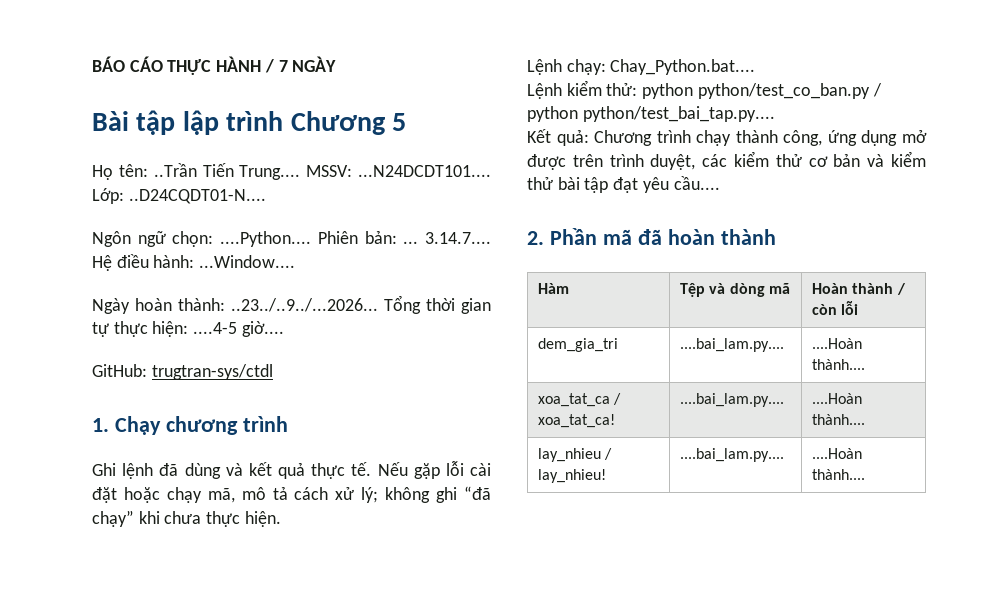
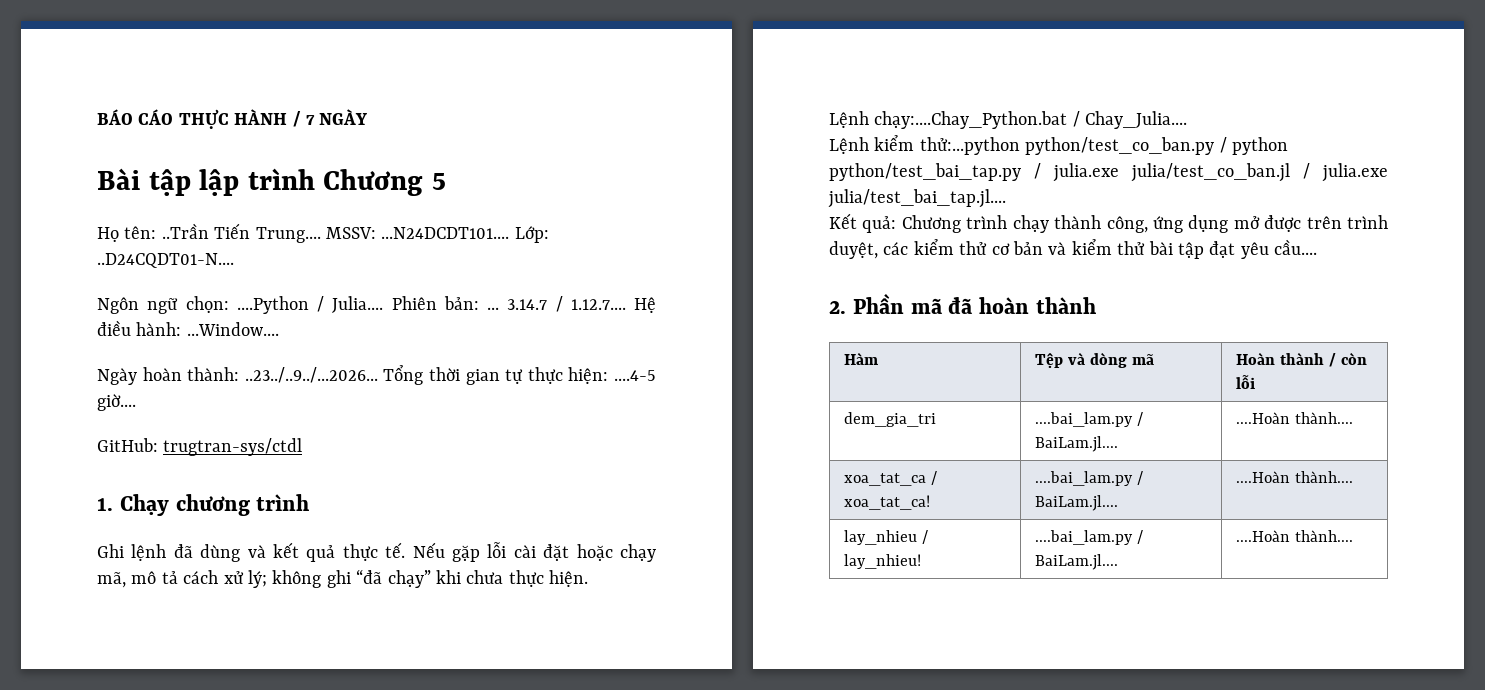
- Ngôn ngữ chọn: ....Python.... Phiên bản: ... 3.14.7....
+ Ngôn ngữ chọn: ....Python / Julia.... Phiên bản: ... 3.14.7 / 1.12.7....
- Lệnh chạy: Chay_Python.bat....
+ Lệnh chạy:....Chay_Python.bat / Chay_Julia....
- Lệnh kiểm thử: python python/test_co_ban.py / python python/test_bai_tap.py....
+ Lệnh kiểm thử:...python python/test_co_ban.py / python python/test_bai_tap.py / julia.exe julia/test_co_ban.jl / julia.exe julia/test_bai_tap.jl....
- dem_gia_tri | ....bai_lam.py.... | ....Hoàn thành....
+ dem_gia_tri | ....bai_lam.py / BaiLam.jl.... | ....Hoàn thành....
- xoa_tat_ca / xoa_tat_ca! | ....bai_lam.py.... | ....Hoàn thành....
+ xoa_tat_ca / xoa_tat_ca! | ....bai_lam.py / BaiLam.jl.... | ....Hoàn thành....
- lay_nhieu / lay_nhieu! | ....bai_lam.py.... | ....Hoàn thành....
+ lay_nhieu / lay_nhieu! | ....bai_lam.py / BaiLam.jl.... | ....Hoàn thành....

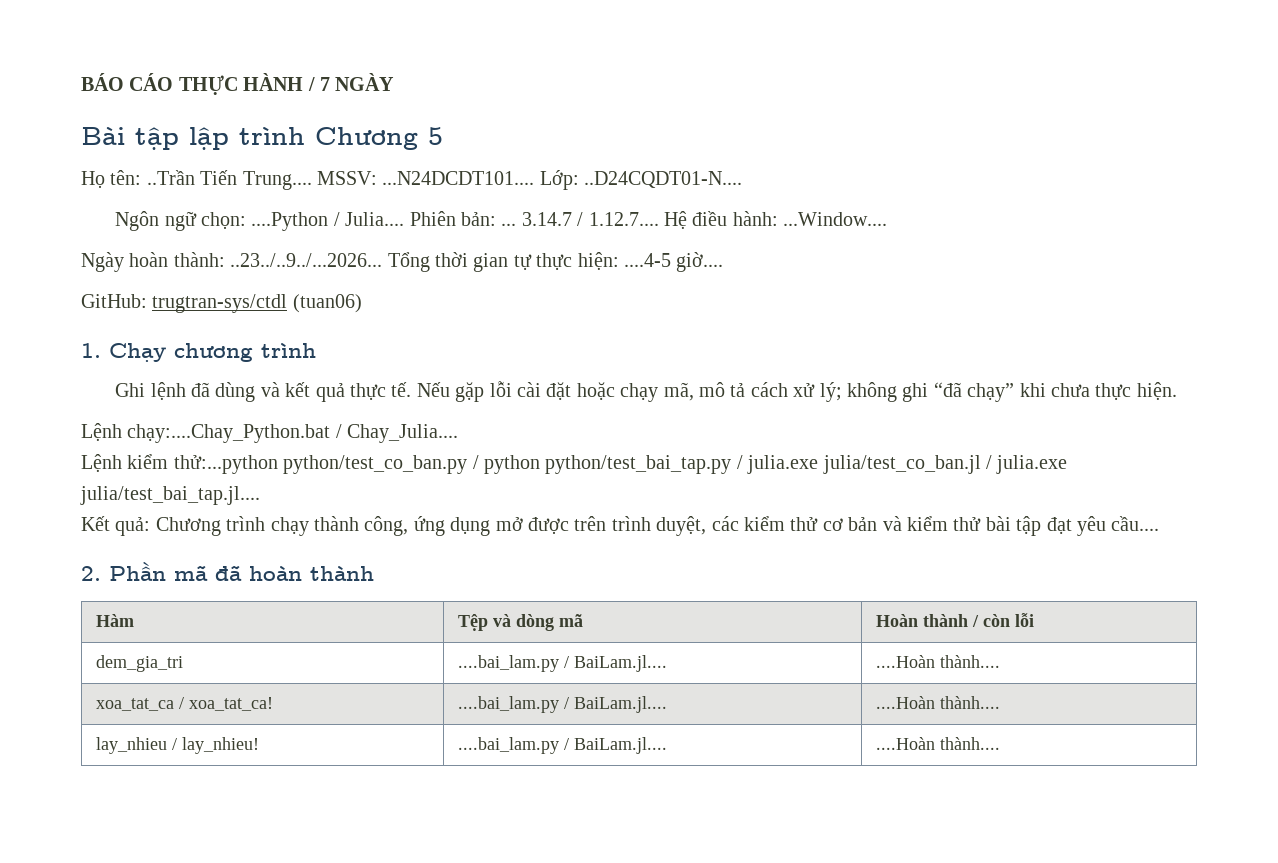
- GitHub: trugtran-sys/ctdl
+ GitHub: trugtran-sys/ctdl (tuan06)

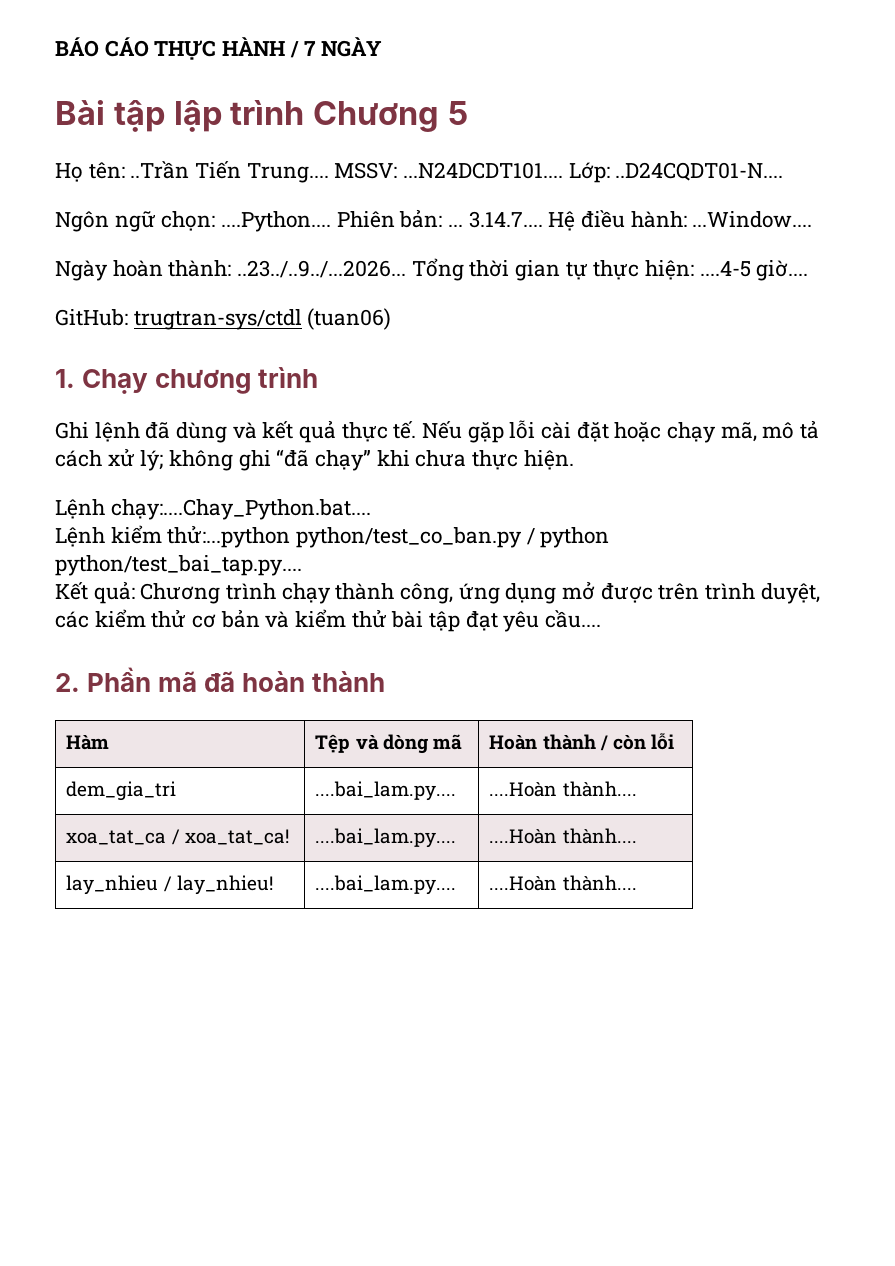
- Ngôn ngữ chọn: ....Python / Julia.... Phiên bản: ... 3.14.7 / 1.12.7....
+ Ngôn ngữ chọn: ....Python.... Phiên bản: ... 3.14.7....
- Lệnh chạy:....Chay_Python.bat / Chay_Julia....
+ Lệnh chạy:....Chay_Python.bat....
- Lệnh kiểm thử:...python python/test_co_ban.py / python python/test_bai_tap.py / julia.exe julia/test_co_ban.jl / julia.exe julia/test_bai_tap.jl....
+ Lệnh kiểm thử:...python python/test_co_ban.py / python python/test_bai_tap.py....
- dem_gia_tri | ....bai_lam.py / BaiLam.jl.... | ....Hoàn thành....
+ dem_gia_tri | ....bai_lam.py.... | ....Hoàn thành....
- xoa_tat_ca / xoa_tat_ca! | ....bai_lam.py / BaiLam.jl.... | ....Hoàn thành....
+ xoa_tat_ca / xoa_tat_ca! | ....bai_lam.py.... | ....Hoàn thành....
- lay_nhieu / lay_nhieu! | ....bai_lam.py / BaiLam.jl.... | ....Hoàn thành....
+ lay_nhieu / lay_nhieu! | ....bai_lam.py.... | ....Hoàn thành....

